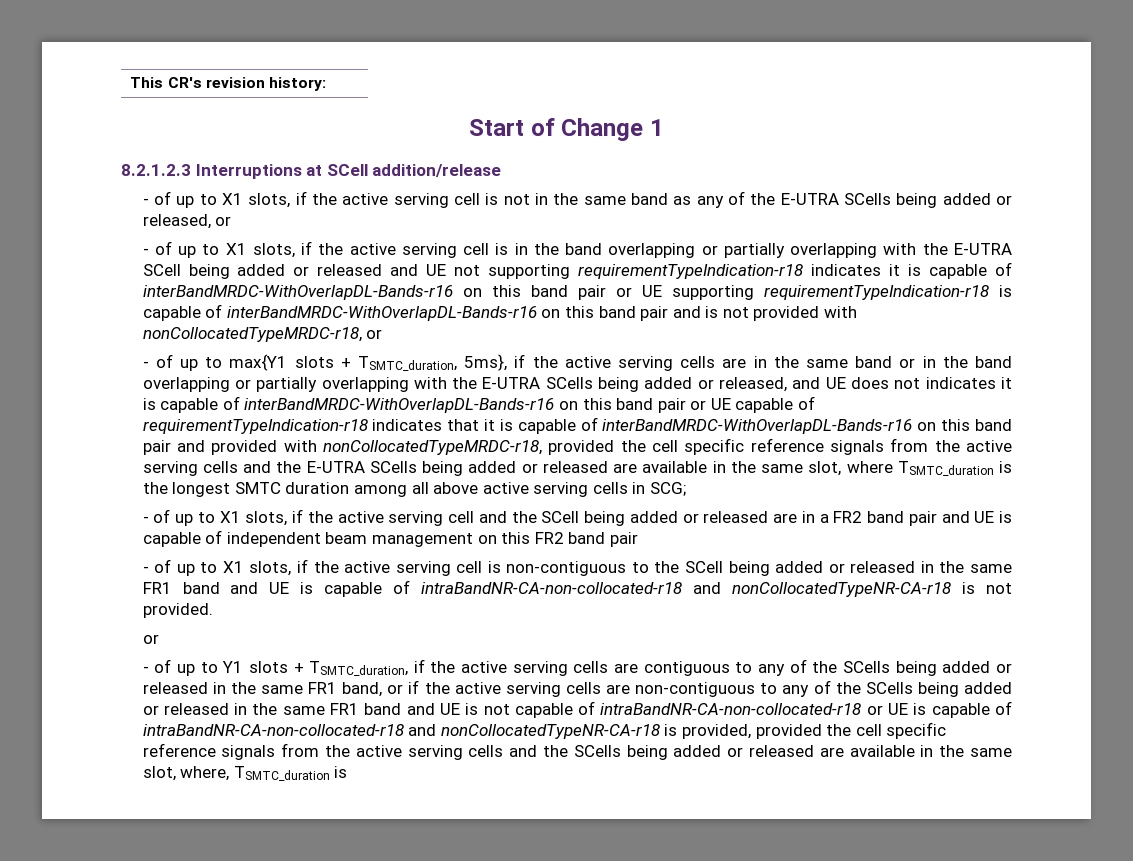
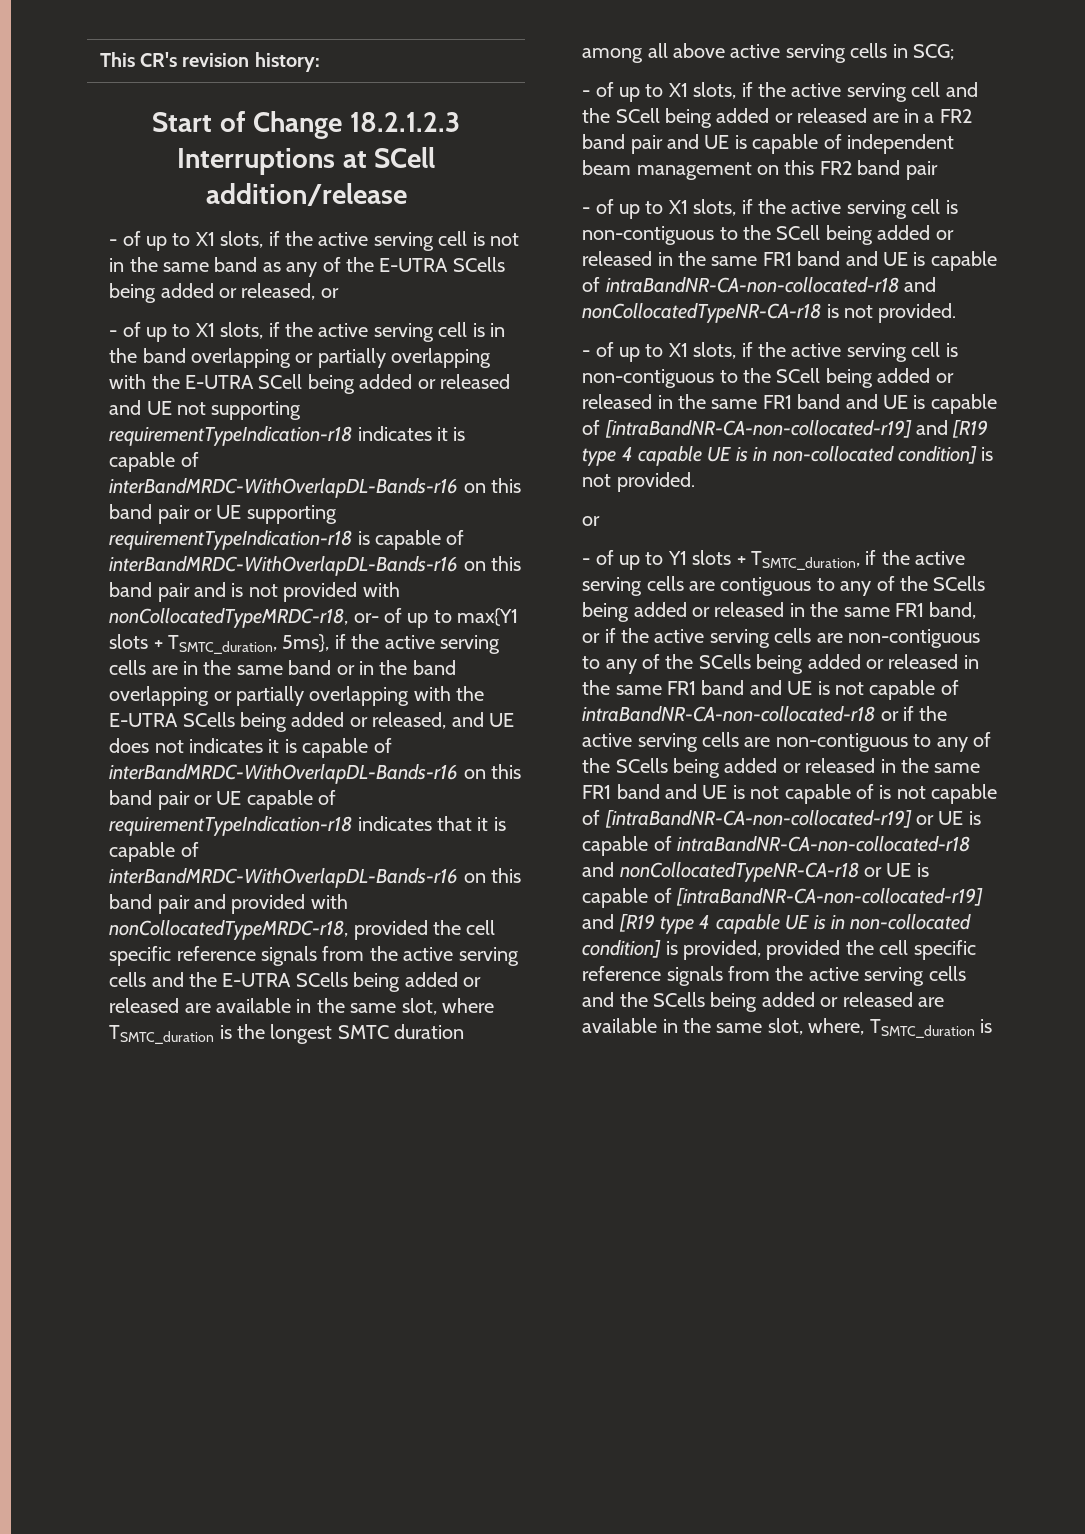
- Start of Change 1
- 8.2.1.2.3 Interruptions at SCell addition/release
+ Start of Change 18.2.1.2.3 Interruptions at SCell addition/release
- - of up to X1 slots, if the active serving cell is in the band overlapping or partially overlapping with the E-UTRA SCell being added or released and UE not supporting requirementTypeIndication-r18 indicates it is capable of interBandMRDC-WithOverlapDL-Bands-r16 on this band pair or UE supporting requirementTypeIndication-r18 is capable of interBandMRDC-WithOverlapDL-Bands-r16 on this band pair and is not provided with nonCollocatedTypeMRDC-r18, or
- - of up to max{Y1 slots + TSMTC_duration, 5ms}, if the active serving cells are in the same band or in the band overlapping or partially overlapping with the E-UTRA SCells being added or released, and UE does not indicates it is capable of interBandMRDC-WithOverlapDL-Bands-r16 on this band pair or UE capable of requirementTypeIndication-r18 indicates that it is capable of interBandMRDC-WithOverlapDL-Bands-r16 on this band pair and provided with nonCollocatedTypeMRDC-r18, provided the cell specific reference signals from the active serving cells and the E-UTRA SCells being added or released are available in the same slot, where TSMTC_duration is the longest SMTC duration among all above active serving cells in SCG;
+ - of up to X1 slots, if the active serving cell is in the band overlapping or partially overlapping with the E-UTRA SCell being added or released and UE not supporting requirementTypeIndication-r18 indicates it is capable of interBandMRDC-WithOverlapDL-Bands-r16 on this band pair or UE supporting requirementTypeIndication-r18 is capable of interBandMRDC-WithOverlapDL-Bands-r16 on this band pair and is not provided with nonCollocatedTypeMRDC-r18, or- of up to max{Y1 slots + TSMTC_duration, 5ms}, if the active serving cells are in the same band or in the band overlapping or partially overlapping with the E-UTRA SCells being added or released, and UE does not indicates it is capable of interBandMRDC-WithOverlapDL-Bands-r16 on this band pair or UE capable of requirementTypeIndication-r18 indicates that it is capable of interBandMRDC-WithOverlapDL-Bands-r16 on this band pair and provided with nonCollocatedTypeMRDC-r18, provided the cell specific reference signals from the active serving cells and the E-UTRA SCells being added or released are available in the same slot, where TSMTC_duration is the longest SMTC duration among all above active serving cells in SCG;
+ - of up to X1 slots, if the active serving cell is non-contiguous to the SCell being added or released in the same FR1 band and UE is capable of [intraBandNR-CA-non-collocated-r19] and [R19 type 4 capable UE is in non-collocated condition] is not provided.
- - of up to Y1 slots + TSMTC_duration, if the active serving cells are contiguous to any of the SCells being added or released in the same FR1 band, or if the active serving cells are non-contiguous to any of the SCells being added or released in the same FR1 band and UE is not capable of intraBandNR-CA-non-collocated-r18 or UE is capable of intraBandNR-CA-non-collocated-r18 and nonCollocatedTypeNR-CA-r18 is provided, provided the cell specific reference signals from the active serving cells and the SCells being added or released are available in the same slot, where, TSMTC_duration is
+ - of up to Y1 slots + TSMTC_duration, if the active serving cells are contiguous to any of the SCells being added or released in the same FR1 band, or if the active serving cells are non-contiguous to any of the SCells being added or released in the same FR1 band and UE is not capable of intraBandNR-CA-non-collocated-r18 or if the active serving cells are non-contiguous to any of the SCells being added or released in the same FR1 band and UE is not capable of is not capable of [intraBandNR-CA-non-collocated-r19] or UE is capable of intraBandNR-CA-non-collocated-r18 and nonCollocatedTypeNR-CA-r18 or UE is capable of [intraBandNR-CA-non-collocated-r19] and [R19 type 4 capable UE is in non-collocated condition] is provided, provided the cell specific reference signals from the active serving cells and the SCells being added or released are available in the same slot, where, TSMTC_duration is

